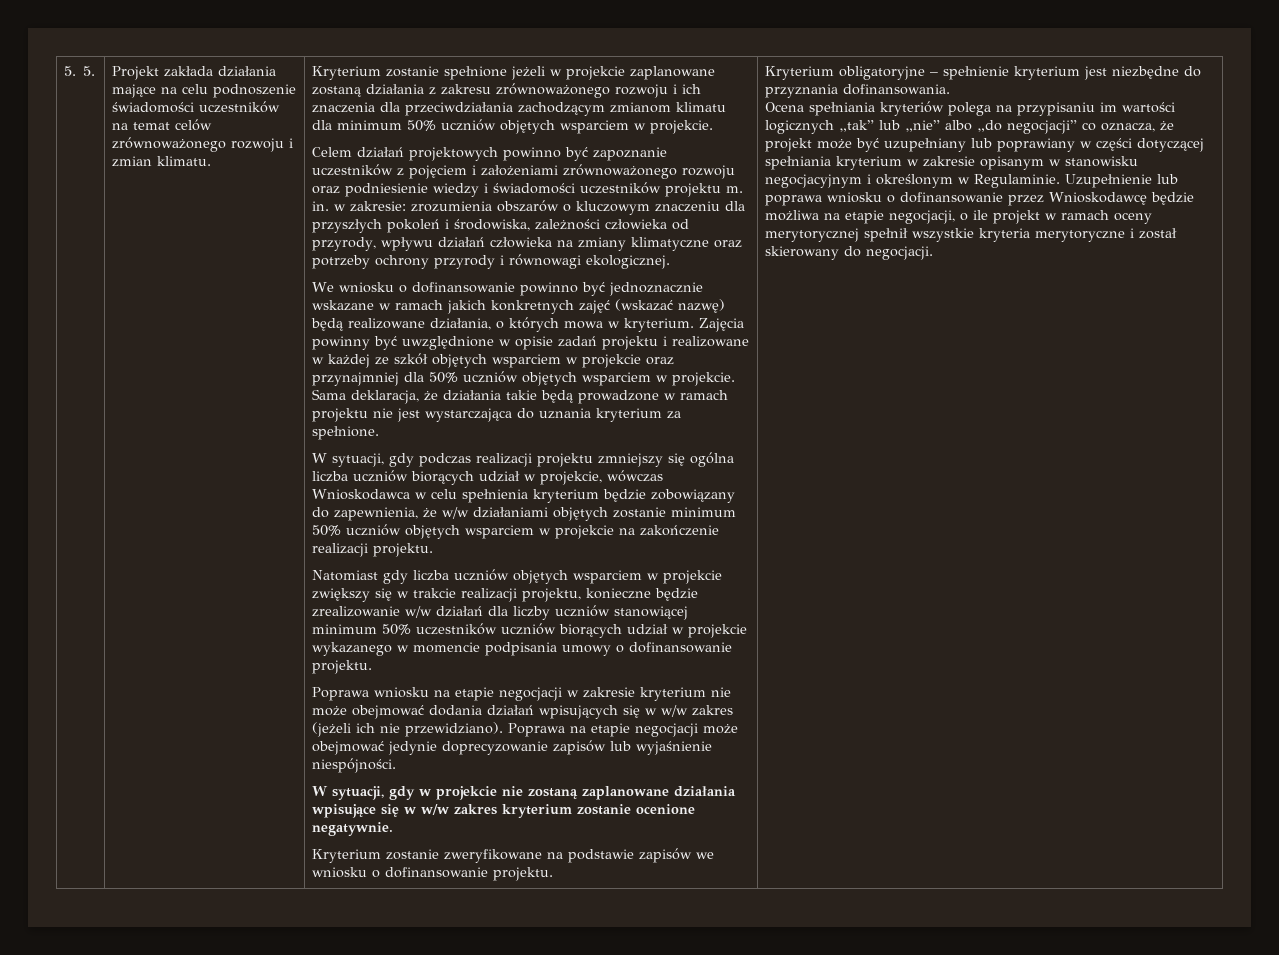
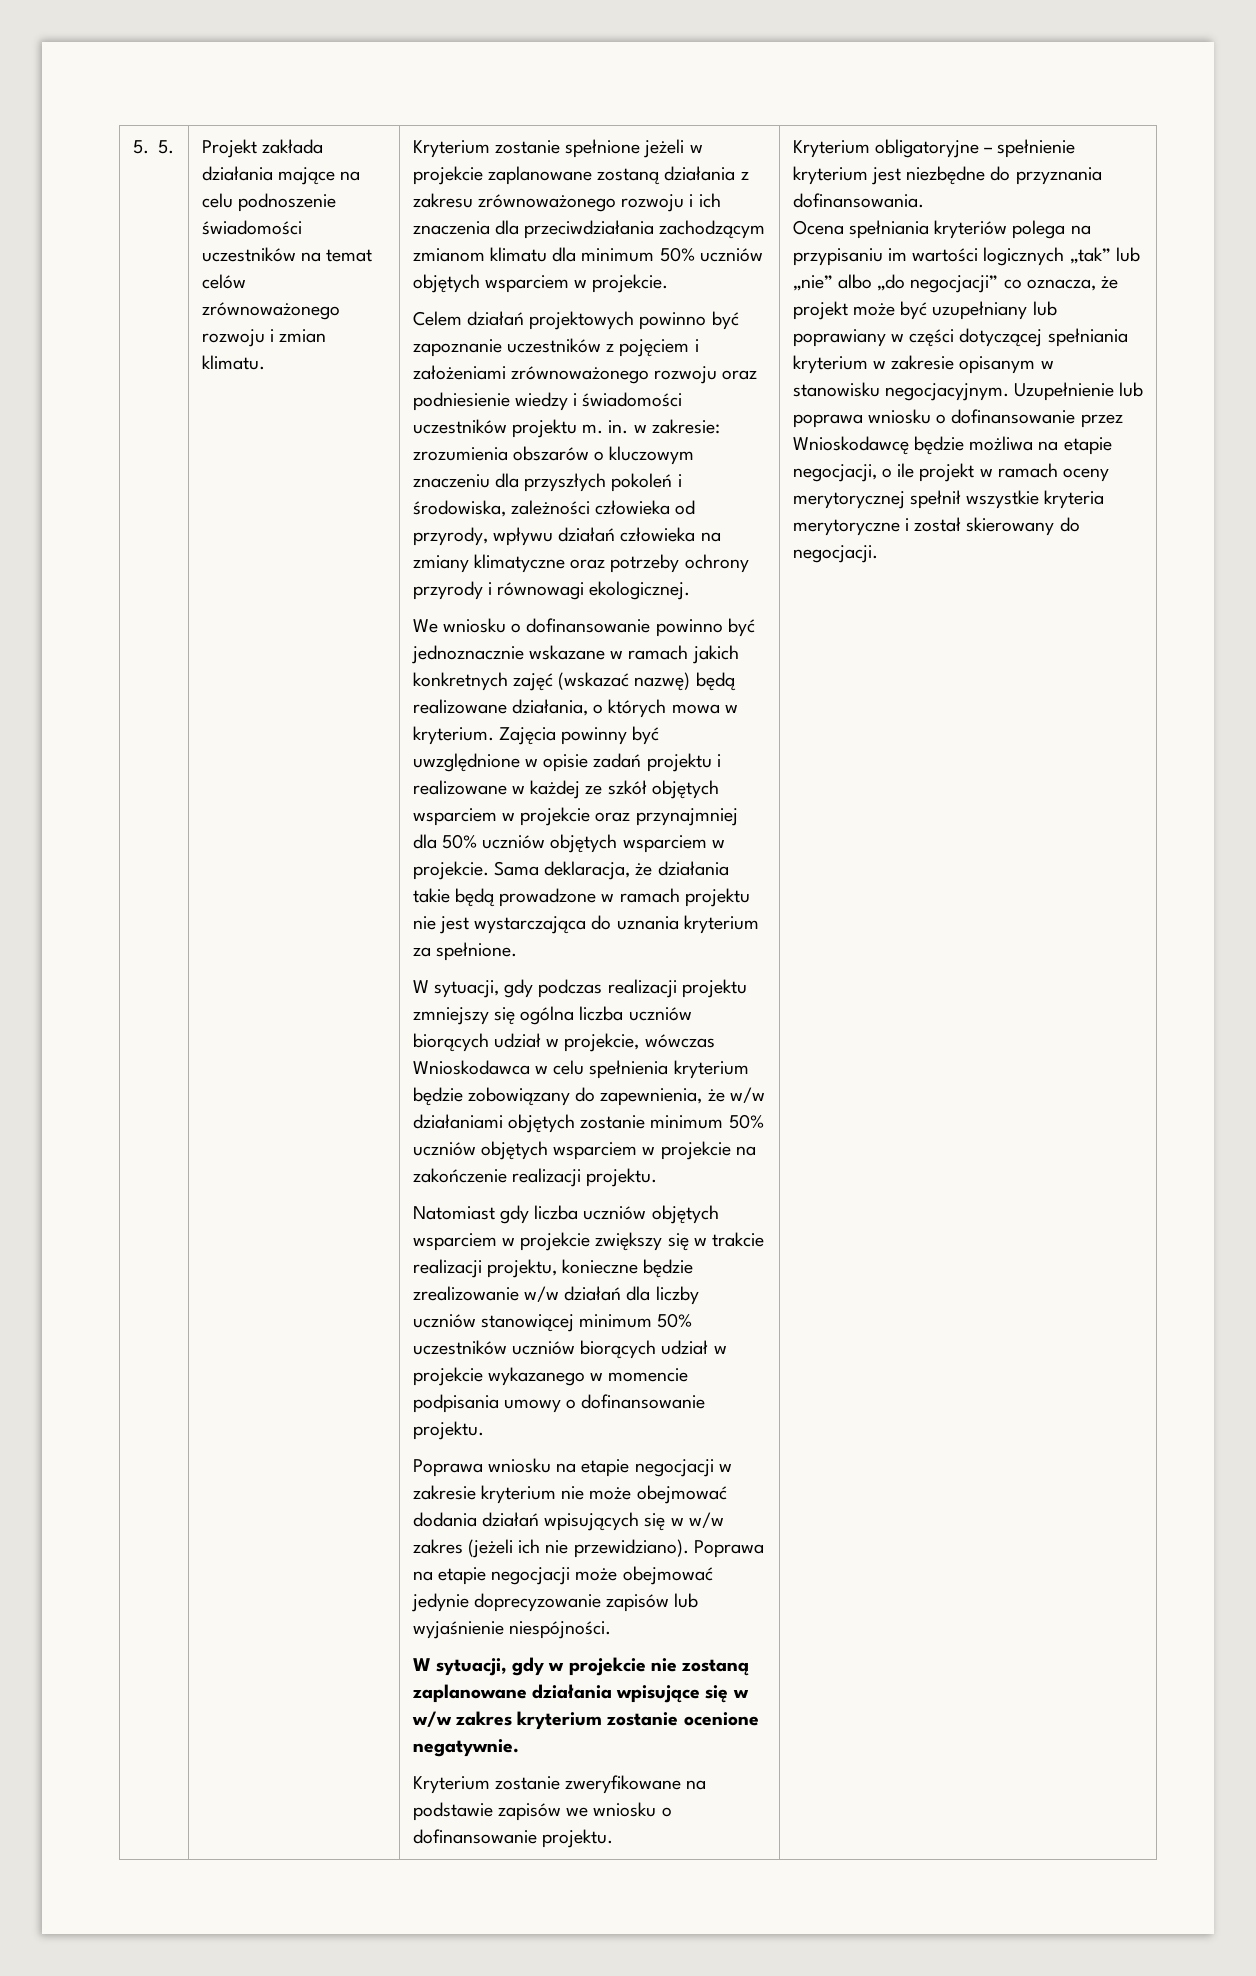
- Ocena spełniania kryteriów polega na przypisaniu im wartości logicznych „tak” lub „nie” albo „do negocjacji” co oznacza, że projekt może być uzupełniany lub poprawiany w części dotyczącej spełniania kryterium w zakresie opisanym w stanowisku negocjacyjnym i określonym w Regulaminie.
+ Ocena spełniania kryteriów polega na przypisaniu im wartości logicznych „tak” lub „nie” albo „do negocjacji” co oznacza, że projekt może być uzupełniany lub poprawiany w części dotyczącej spełniania kryterium w zakresie opisanym w stanowisku negocjacyjnym.

